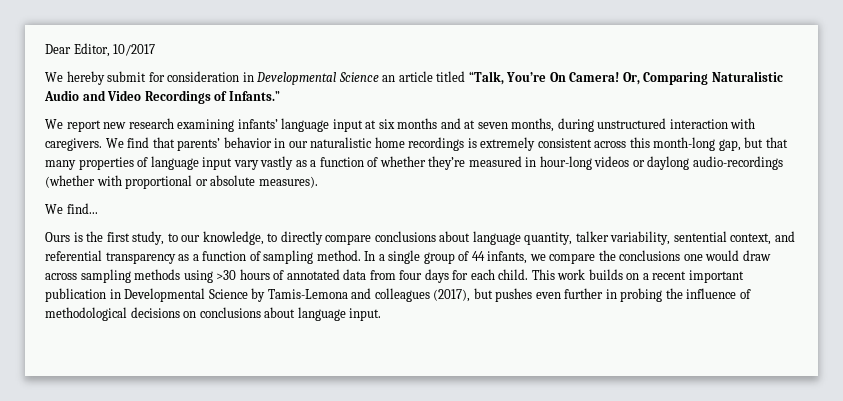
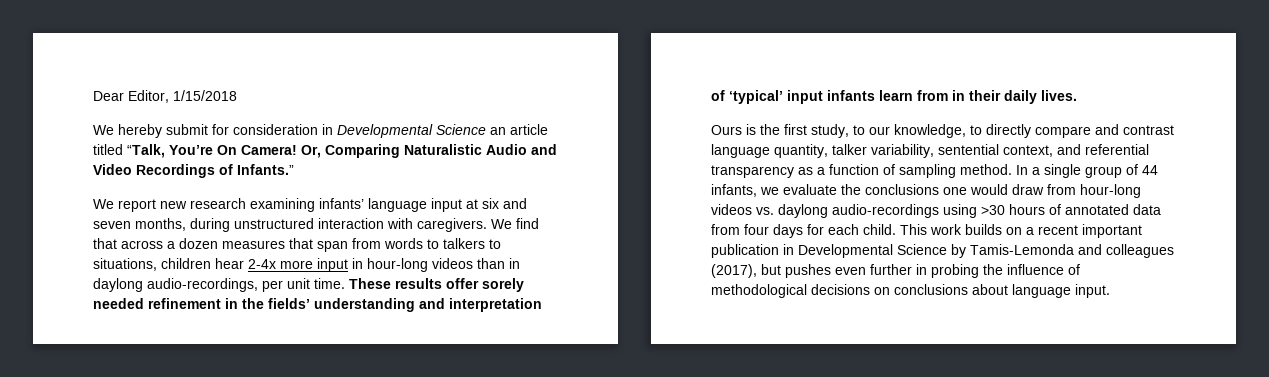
- Dear Editor, 10/2017
+ Dear Editor, 1/15/2018
- We report new research examining infants’ language input at six months and at seven months, during unstructured interaction with caregivers.
+ We report new research examining infants’ language input at six and seven months, during unstructured interaction with caregivers.
- We find that parents’ behavior in our naturalistic home recordings is extremely consistent across this month-long gap, but that many properties of language input vary vastly as a function of whether they’re measured in hour-long videos or daylong audio-recordings (whether with proportional or absolute measures).
- We find...
+ We find that across a dozen measures that span from words to talkers to situations, children hear 2-4x more input in hour-long videos than in daylong audio-recordings, per unit time. These results offer sorely needed refinement in the fields’ understanding and interpretation of ‘typical’ input infants learn from in their daily lives.
- Ours is the first study, to our knowledge, to directly compare conclusions about language quantity, talker variability, sentential context, and referential transparency as a function of sampling method.
+ Ours is the first study, to our knowledge, to directly compare and contrast language quantity, talker variability, sentential context, and referential transparency as a function of sampling method.
- In a single group of 44 infants, we compare the conclusions one would draw across sampling methods using >30 hours of annotated data from four days for each child.
+ In a single group of 44 infants, we evaluate the conclusions one would draw from hour-long videos vs. daylong audio-recordings using >30 hours of annotated data from four days for each child.
- This work builds on a recent important publication in Developmental Science by Tamis-Lemona and colleagues (2017), but pushes even further in probing the influence of methodological decisions on conclusions about language input.
+ This work builds on a recent important publication in Developmental Science by Tamis-Lemonda and colleagues (2017), but pushes even further in probing the influence of methodological decisions on conclusions about language input.

